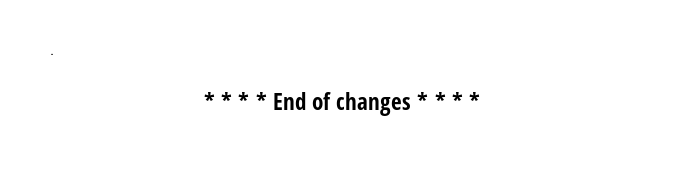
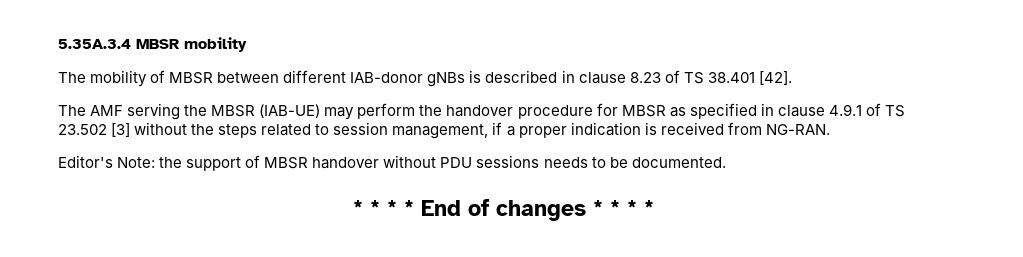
- .
+ 5.35A.3.4 MBSR mobility
+ The mobility of MBSR between different IAB-donor gNBs is described in clause 8.23 of TS 38.401 [42].
+ The AMF serving the MBSR (IAB-UE) may perform the handover procedure for MBSR as specified in clause 4.9.1 of TS 23.502 [3] without the steps related to session management, if a proper indication is received from NG-RAN.
+ Editor's Note: the support of MBSR handover without PDU sessions needs to be documented.

